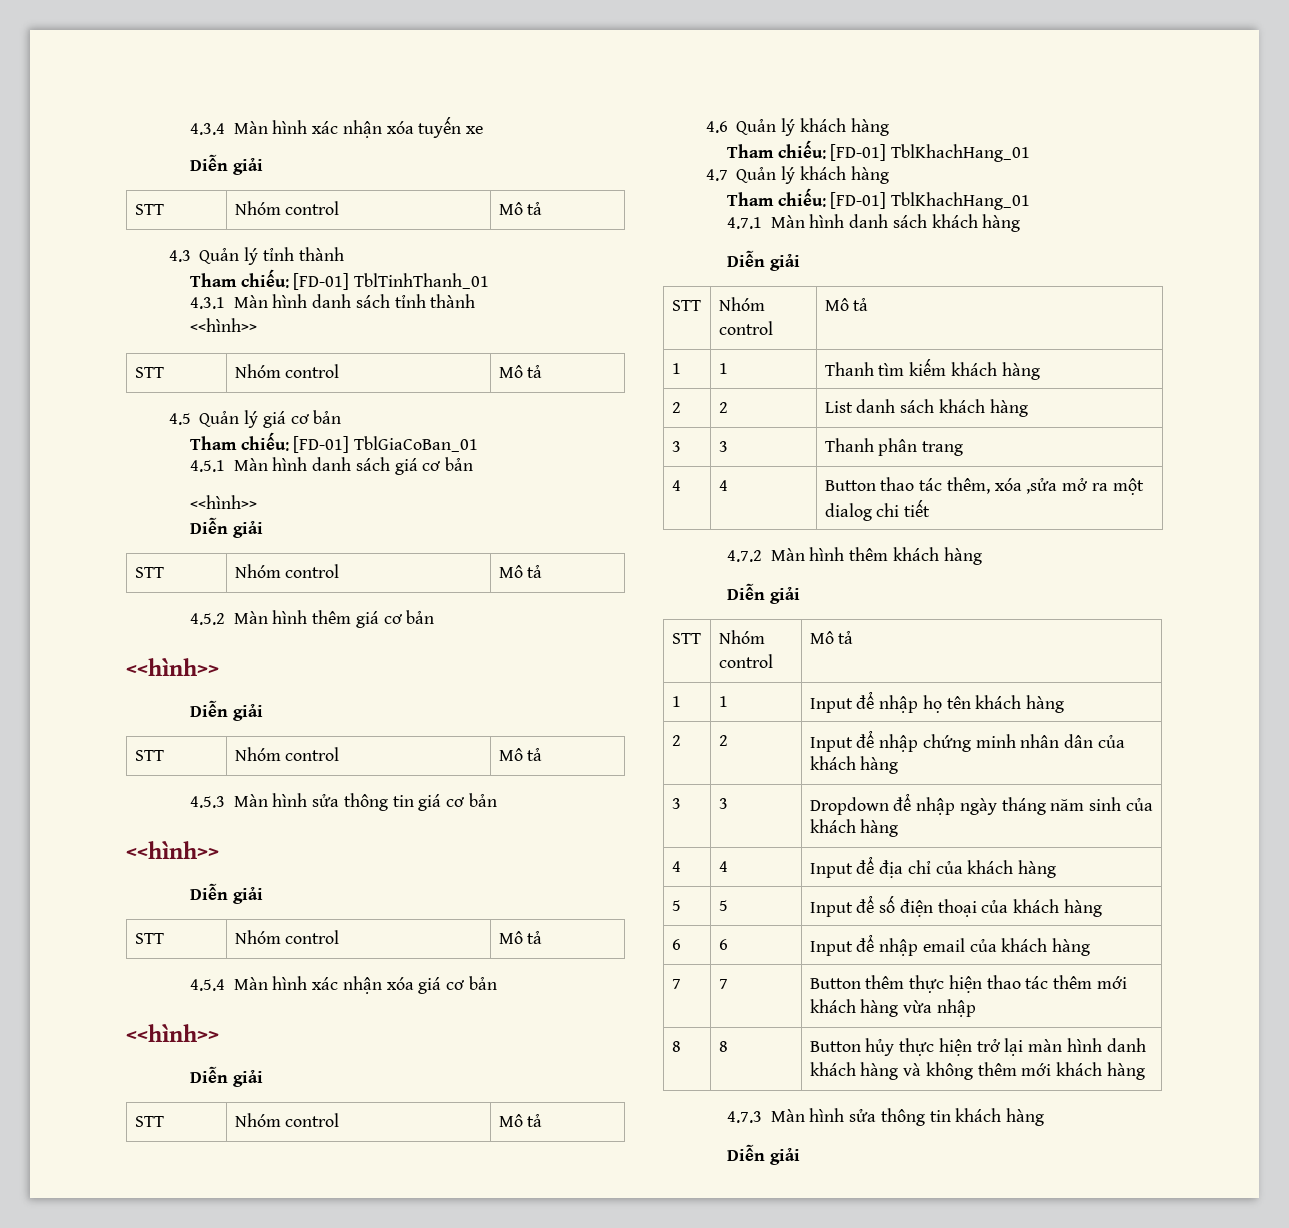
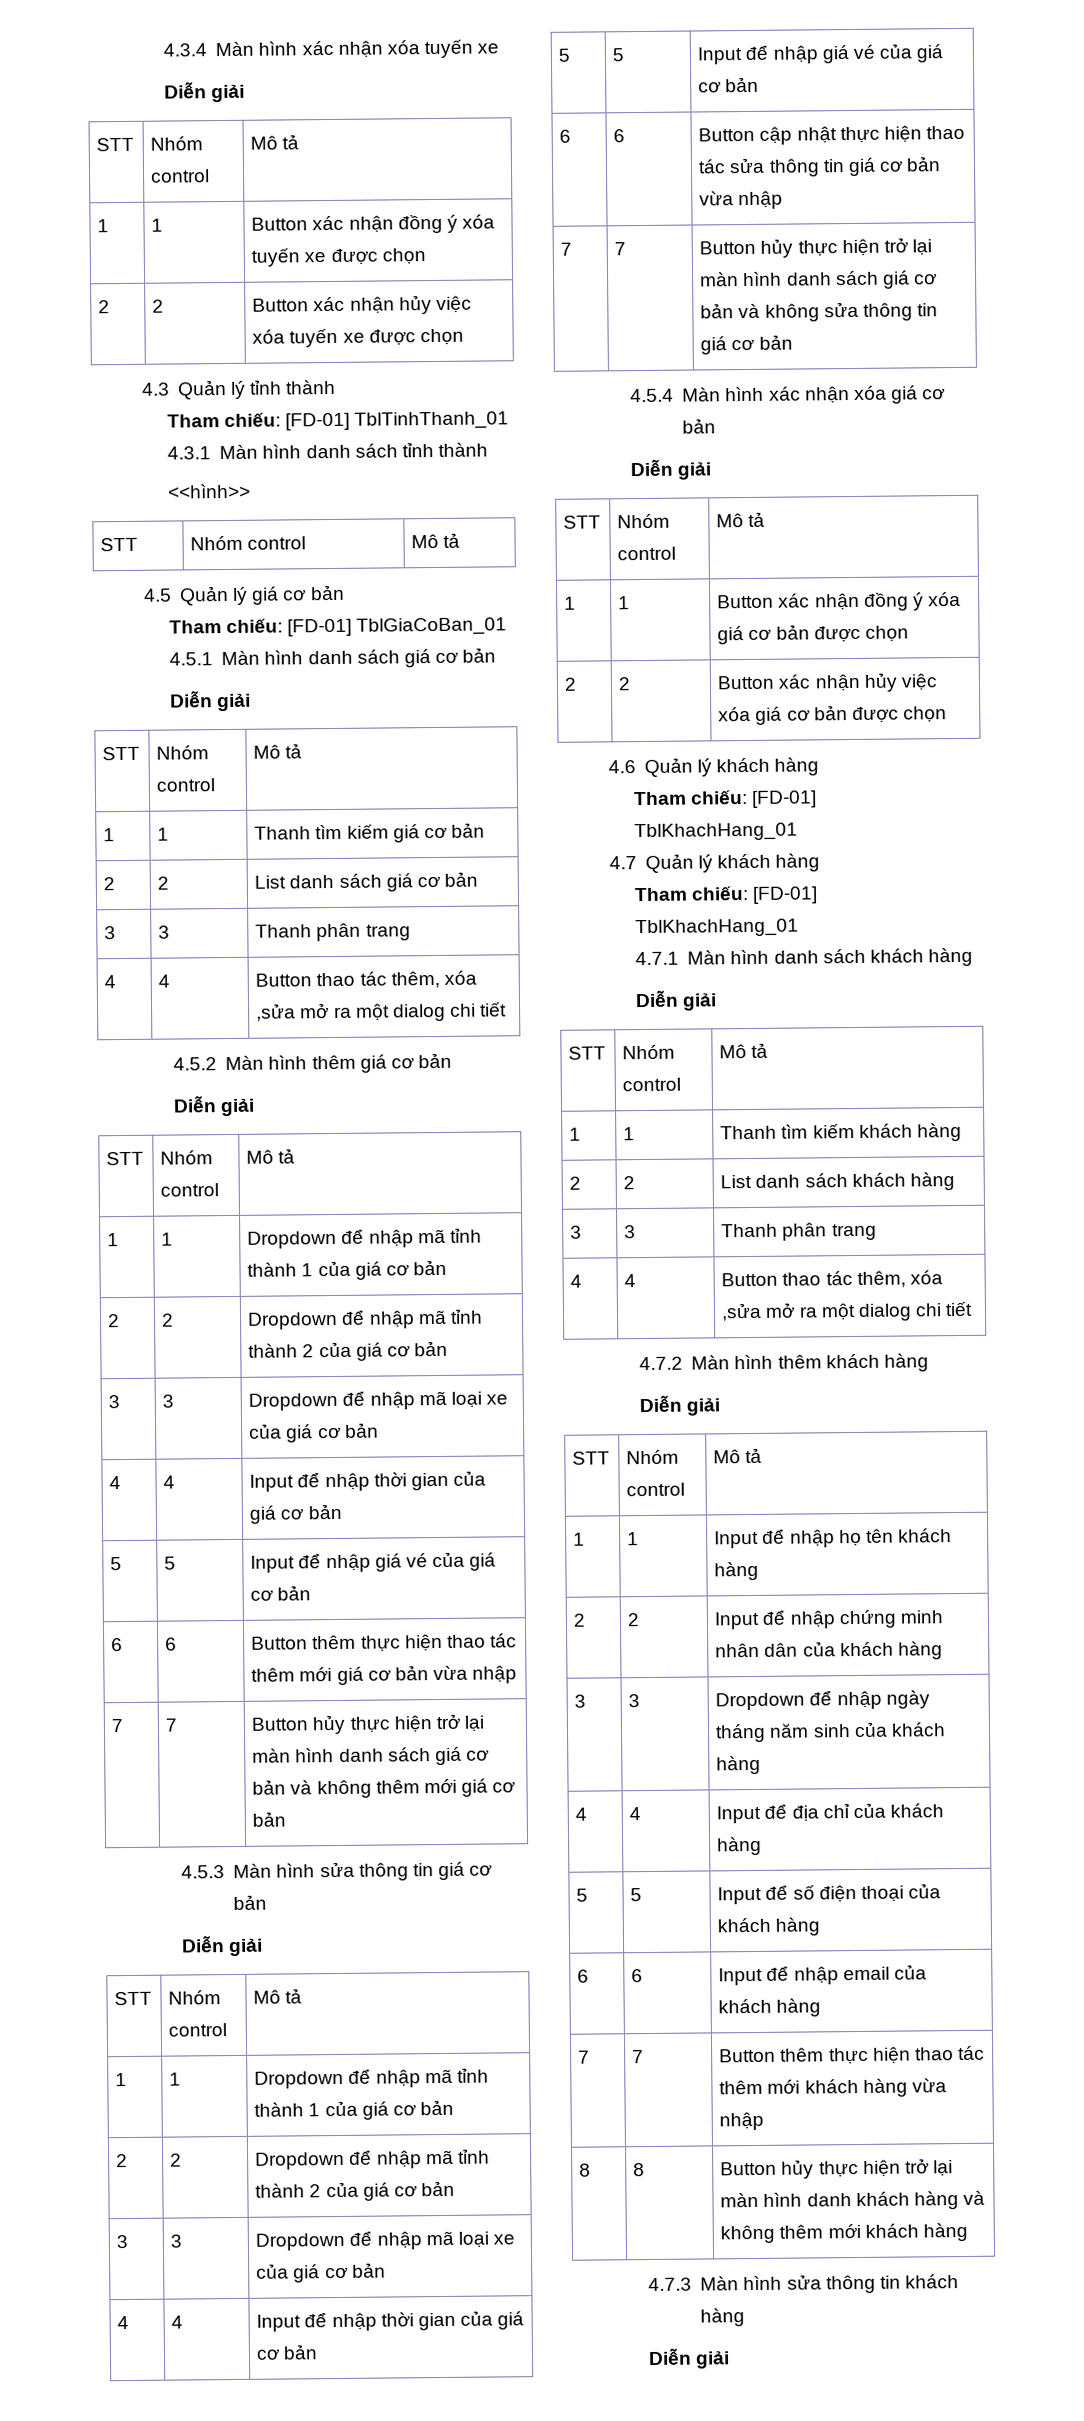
+ 1 | 1 | Button xác nhận đồng ý xóa tuyến xe được chọn
+ 2 | 2 | Button xác nhận hủy việc xóa tuyến xe được chọn
  4.5.1 Màn hình danh sách giá cơ bản
- <<hình>>
  Diễn giải
  STT | Nhóm control | Mô tả
+ 1 | 1 | Thanh tìm kiếm giá cơ bản
+ 2 | 2 | List danh sách giá cơ bản
+ 3 | 3 | Thanh phân trang
+ 4 | 4 | Button thao tác thêm, xóa ,sửa mở ra một dialog chi tiết
  4.5.2 Màn hình thêm giá cơ bản
- <<hình>>
  Diễn giải
  STT | Nhóm control | Mô tả
+ 1 | 1 | Dropdown để nhập mã tỉnh thành 1 của giá cơ bản
+ 2 | 2 | Dropdown để nhập mã tỉnh thành 2 của giá cơ bản
+ 3 | 3 | Dropdown để nhập mã loại xe của giá cơ bản
+ 4 | 4 | Input để nhập thời gian của giá cơ bản
+ 5 | 5 | Input để nhập giá vé của giá cơ bản
+ 6 | 6 | Button thêm thực hiện thao tác thêm mới giá cơ bản vừa nhập
+ 7 | 7 | Button hủy thực hiện trở lại màn hình danh sách giá cơ bản và không thêm mới giá cơ bản
  4.5.3 Màn hình sửa thông tin giá cơ bản
- <<hình>>
  Diễn giải
  STT | Nhóm control | Mô tả
+ 1 | 1 | Dropdown để nhập mã tỉnh thành 1 của giá cơ bản
+ 2 | 2 | Dropdown để nhập mã tỉnh thành 2 của giá cơ bản
+ 3 | 3 | Dropdown để nhập mã loại xe của giá cơ bản
+ 4 | 4 | Input để nhập thời gian của giá cơ bản
+ 5 | 5 | Input để nhập giá vé của giá cơ bản
+ 6 | 6 | Button cập nhật thực hiện thao tác sửa thông tin giá cơ bản vừa nhập
+ 7 | 7 | Button hủy thực hiện trở lại màn hình danh sách giá cơ bản và không sửa thông tin giá cơ bản
  4.5.4 Màn hình xác nhận xóa giá cơ bản
- <<hình>>
  Diễn giải
  STT | Nhóm control | Mô tả
+ 1 | 1 | Button xác nhận đồng ý xóa giá cơ bản được chọn
+ 2 | 2 | Button xác nhận hủy việc xóa giá cơ bản được chọn

